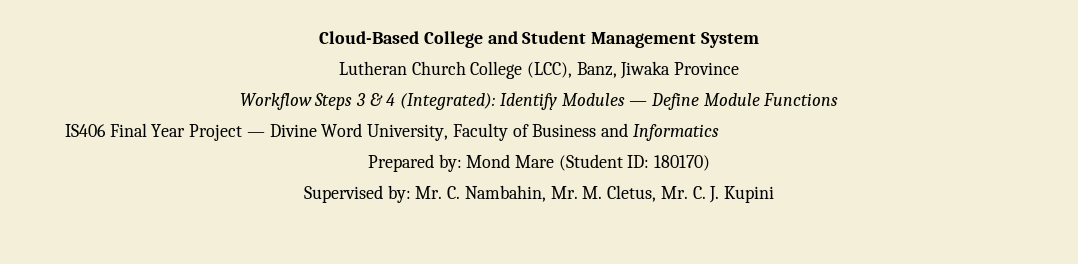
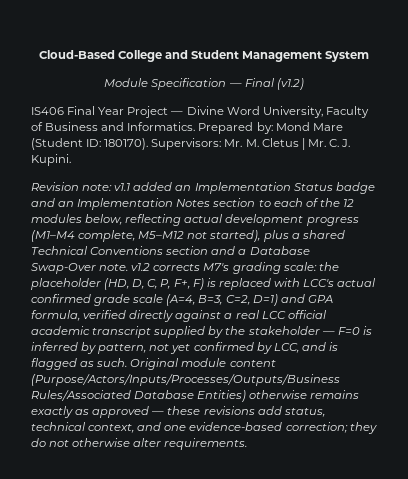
- Lutheran Church College (LCC), Banz, Jiwaka Province
- Workflow Steps 3 & 4 (Integrated): Identify Modules — Define Module Functions
+ Module Specification — Final (v1.2)
- IS406 Final Year Project — Divine Word University, Faculty of Business and Informatics
- Prepared by: Mond Mare (Student ID: 180170)
- Supervised by: Mr. C. Nambahin, Mr. M. Cletus, Mr. C. J. Kupini
+ IS406 Final Year Project — Divine Word University, Faculty of Business and Informatics. Prepared by: Mond Mare (Student ID: 180170). Supervisors: Mr. M. Cletus | Mr. C. J. Kupini.
+ Revision note: v1.1 added an Implementation Status badge and an Implementation Notes section to each of the 12 modules below, reflecting actual development progress (M1–M4 complete, M5–M12 not started), plus a shared Technical Conventions section and a Database Swap-Over note. v1.2 corrects M7's grading scale: the placeholder (HD, D, C, P, F+, F) is replaced with LCC's actual confirmed grade scale (A=4, B=3, C=2, D=1) and GPA formula, verified directly against a real LCC official academic transcript supplied by the stakeholder — F=0 is inferred by pattern, not yet confirmed by LCC, and is flagged as such. Original module content (Purpose/Actors/Inputs/Processes/Outputs/Business Rules/Associated Database Entities) otherwise remains exactly as approved — these revisions add status, technical context, and one evidence-based correction; they do not otherwise alter requirements.

